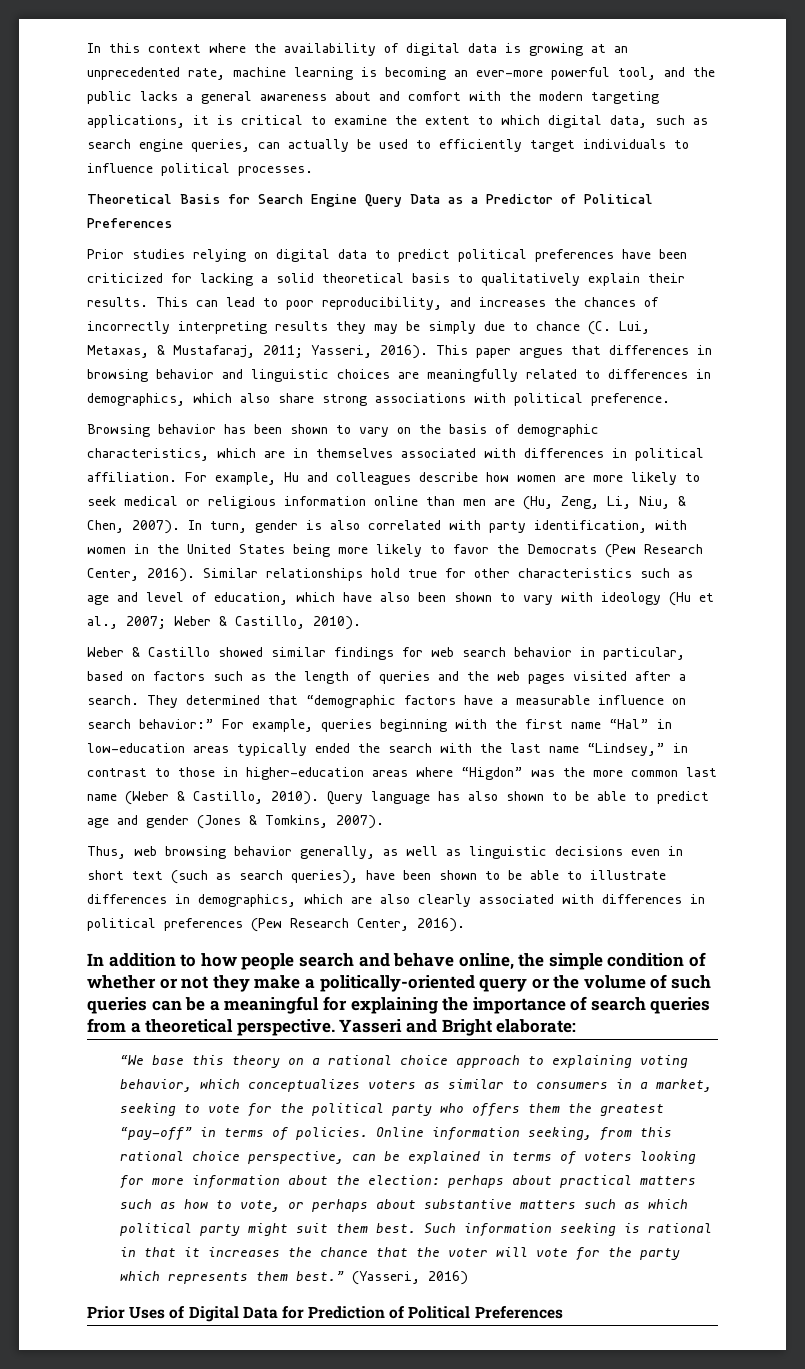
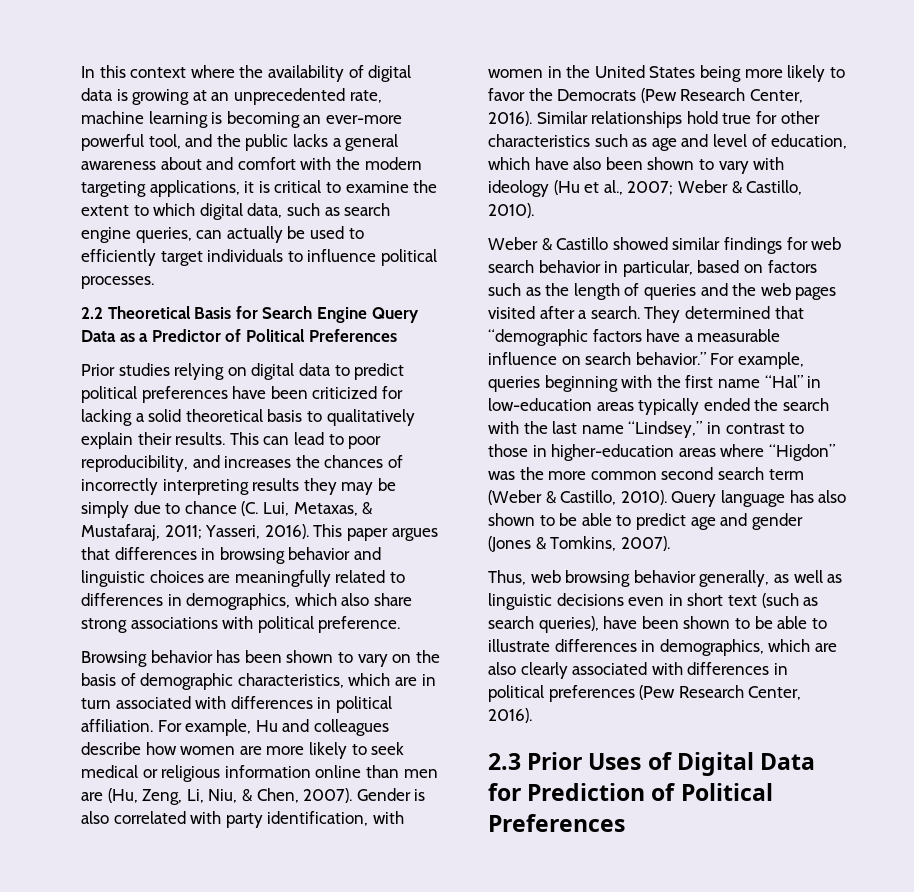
- Theoretical Basis for Search Engine Query Data as a Predictor of Political Preferences
+ 2.2 Theoretical Basis for Search Engine Query Data as a Predictor of Political Preferences
- Browsing behavior has been shown to vary on the basis of demographic characteristics, which are in themselves associated with differences in political affiliation.
+ Browsing behavior has been shown to vary on the basis of demographic characteristics, which are in turn associated with differences in political affiliation.
- In turn, gender is also correlated with party identification, with women in the United States being more likely to favor the Democrats (Pew Research Center, 2016).
+ Gender is also correlated with party identification, with women in the United States being more likely to favor the Democrats (Pew Research Center, 2016).
- They determined that “demographic factors have a measurable influence on search behavior:” For example, queries beginning with the first name “Hal” in low-education areas typically ended the search with the last name “Lindsey,” in contrast to those in higher-education areas where “Higdon” was the more common last name (Weber & Castillo, 2010).
+ They determined that “demographic factors have a measurable influence on search behavior.” For example, queries beginning with the first name “Hal” in low-education areas typically ended the search with the last name “Lindsey,” in contrast to those in higher-education areas where “Higdon” was the more common second search term (Weber & Castillo, 2010).
- In addition to how people search and behave online, the simple condition of whether or not they make a politically-oriented query or the volume of such queries can be a meaningful for explaining the importance of search queries from a theoretical perspective. Yasseri and Bright elaborate:
- “We base this theory on a rational choice approach to explaining voting behavior, which conceptualizes voters as similar to consumers in a market, seeking to vote for the political party who offers them the greatest “pay-off” in terms of policies. Online information seeking, from this rational choice perspective, can be explained in terms of voters looking for more information about the election: perhaps about practical matters such as how to vote, or perhaps about substantive matters such as which political party might suit them best. Such information seeking is rational in that it increases the chance that the voter will vote for the party which represents them best.” (Yasseri, 2016)
- Prior Uses of Digital Data for Prediction of Political Preferences
+ 2.3 Prior Uses of Digital Data for Prediction of Political Preferences

